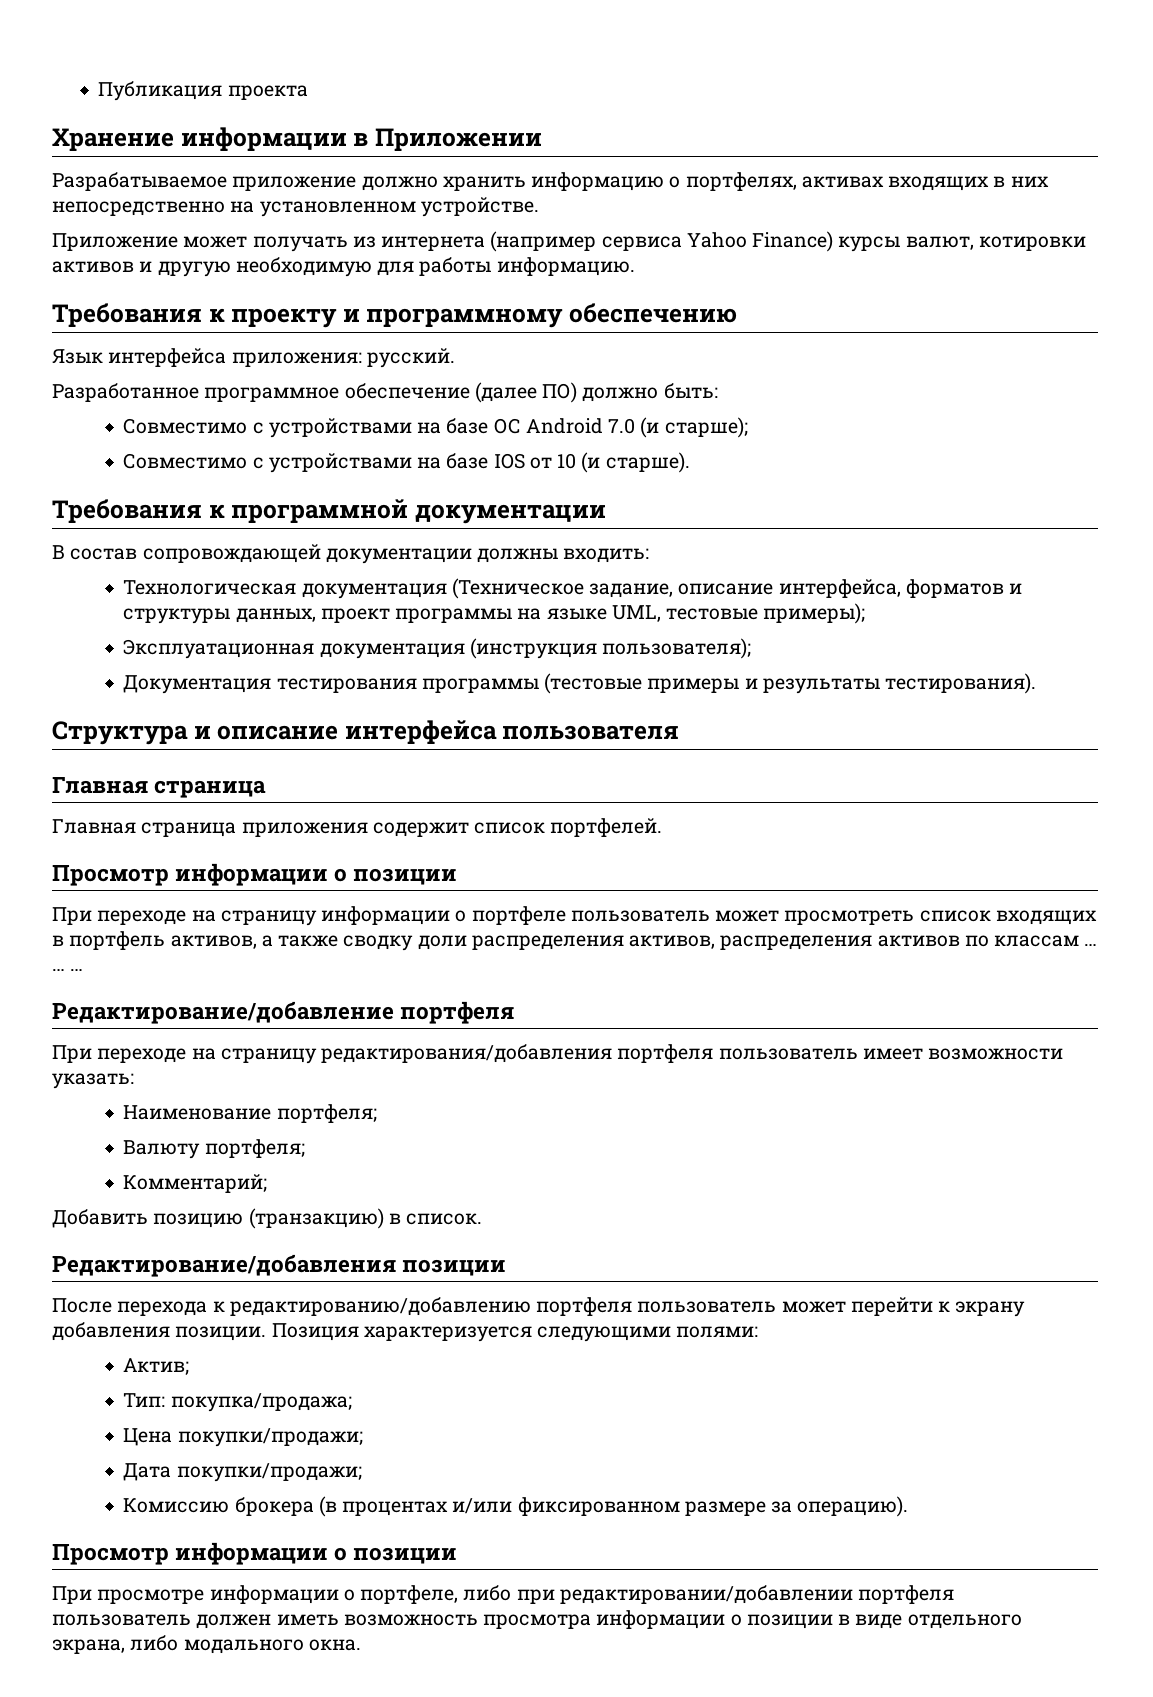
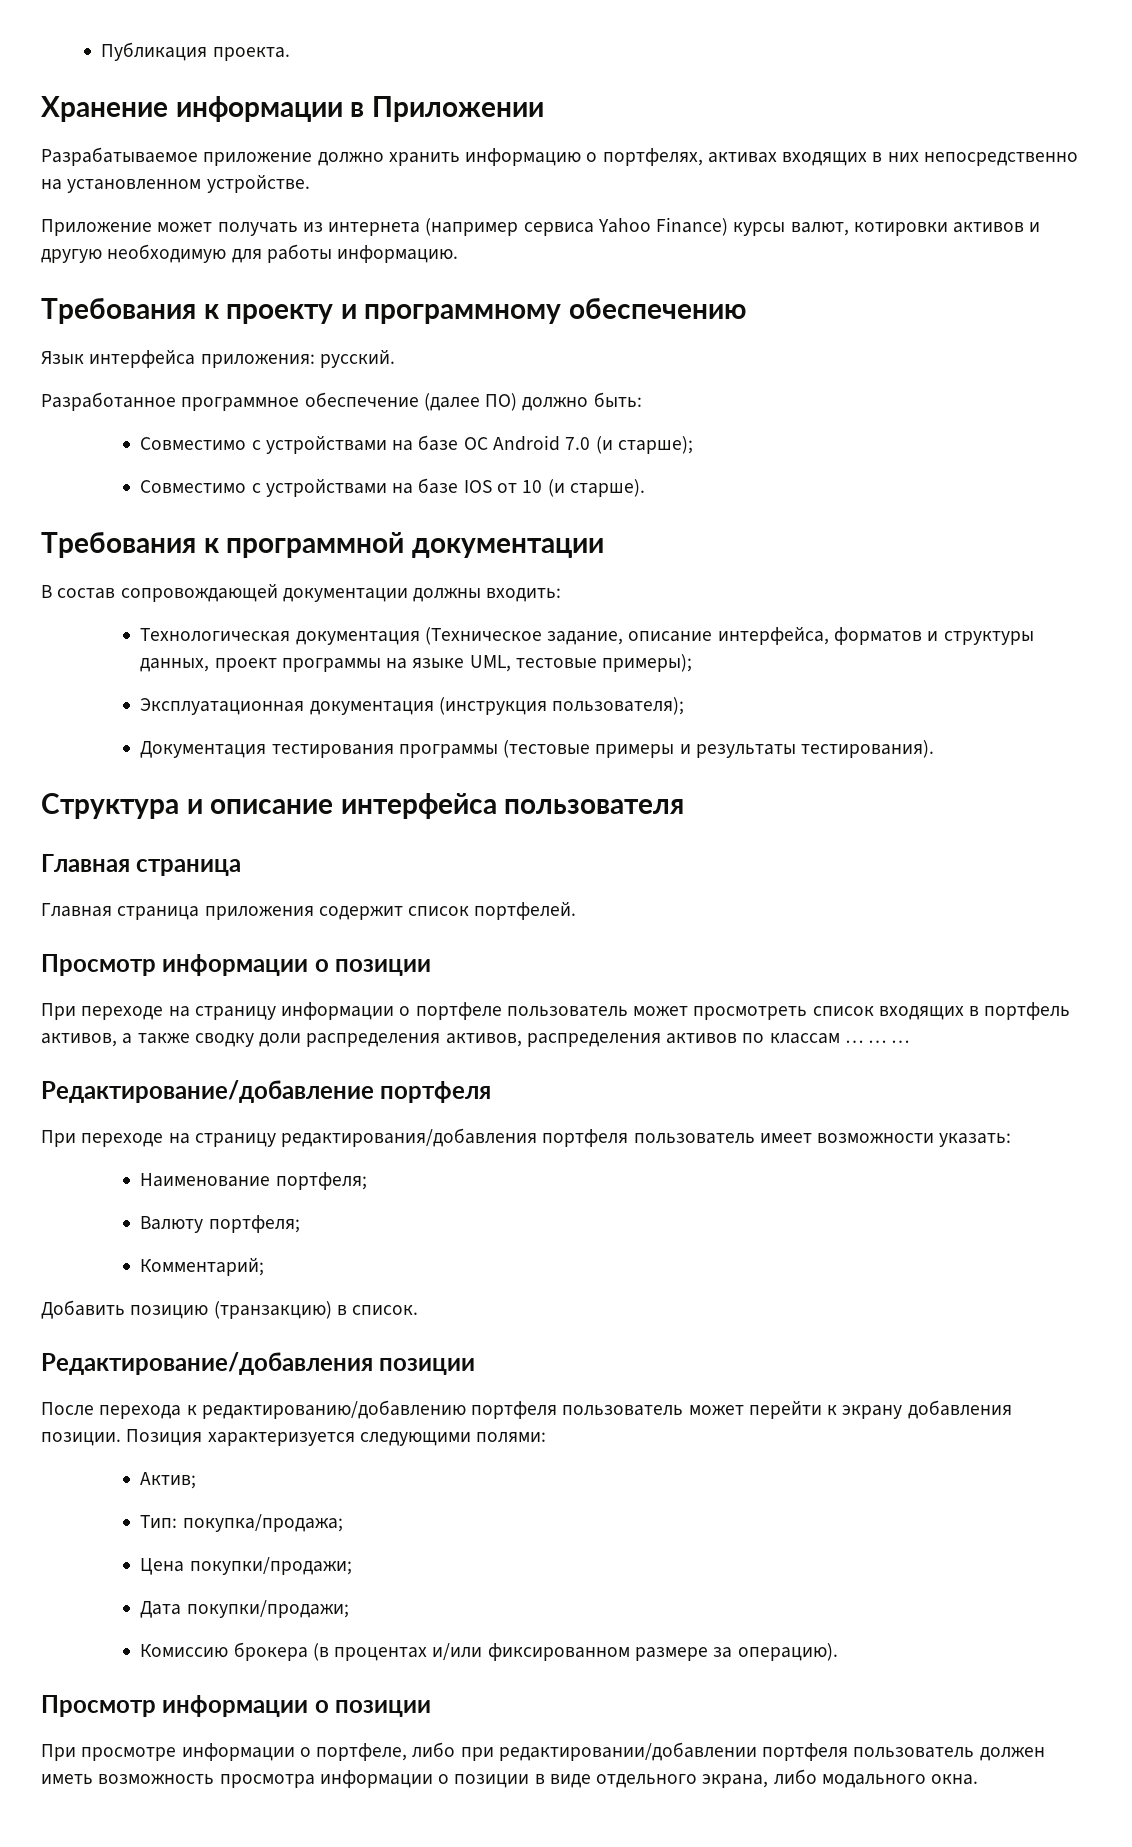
- Публикация проекта
+ Публикация проекта.

